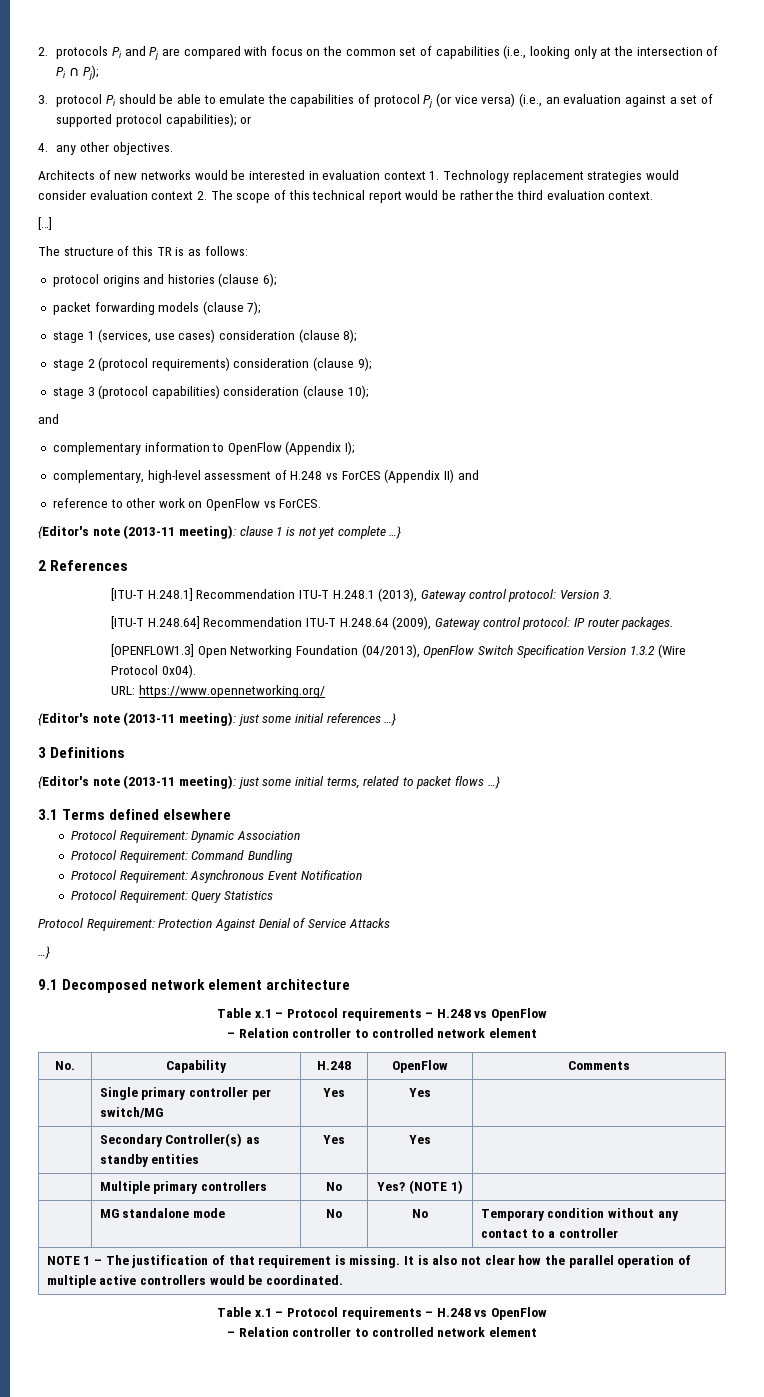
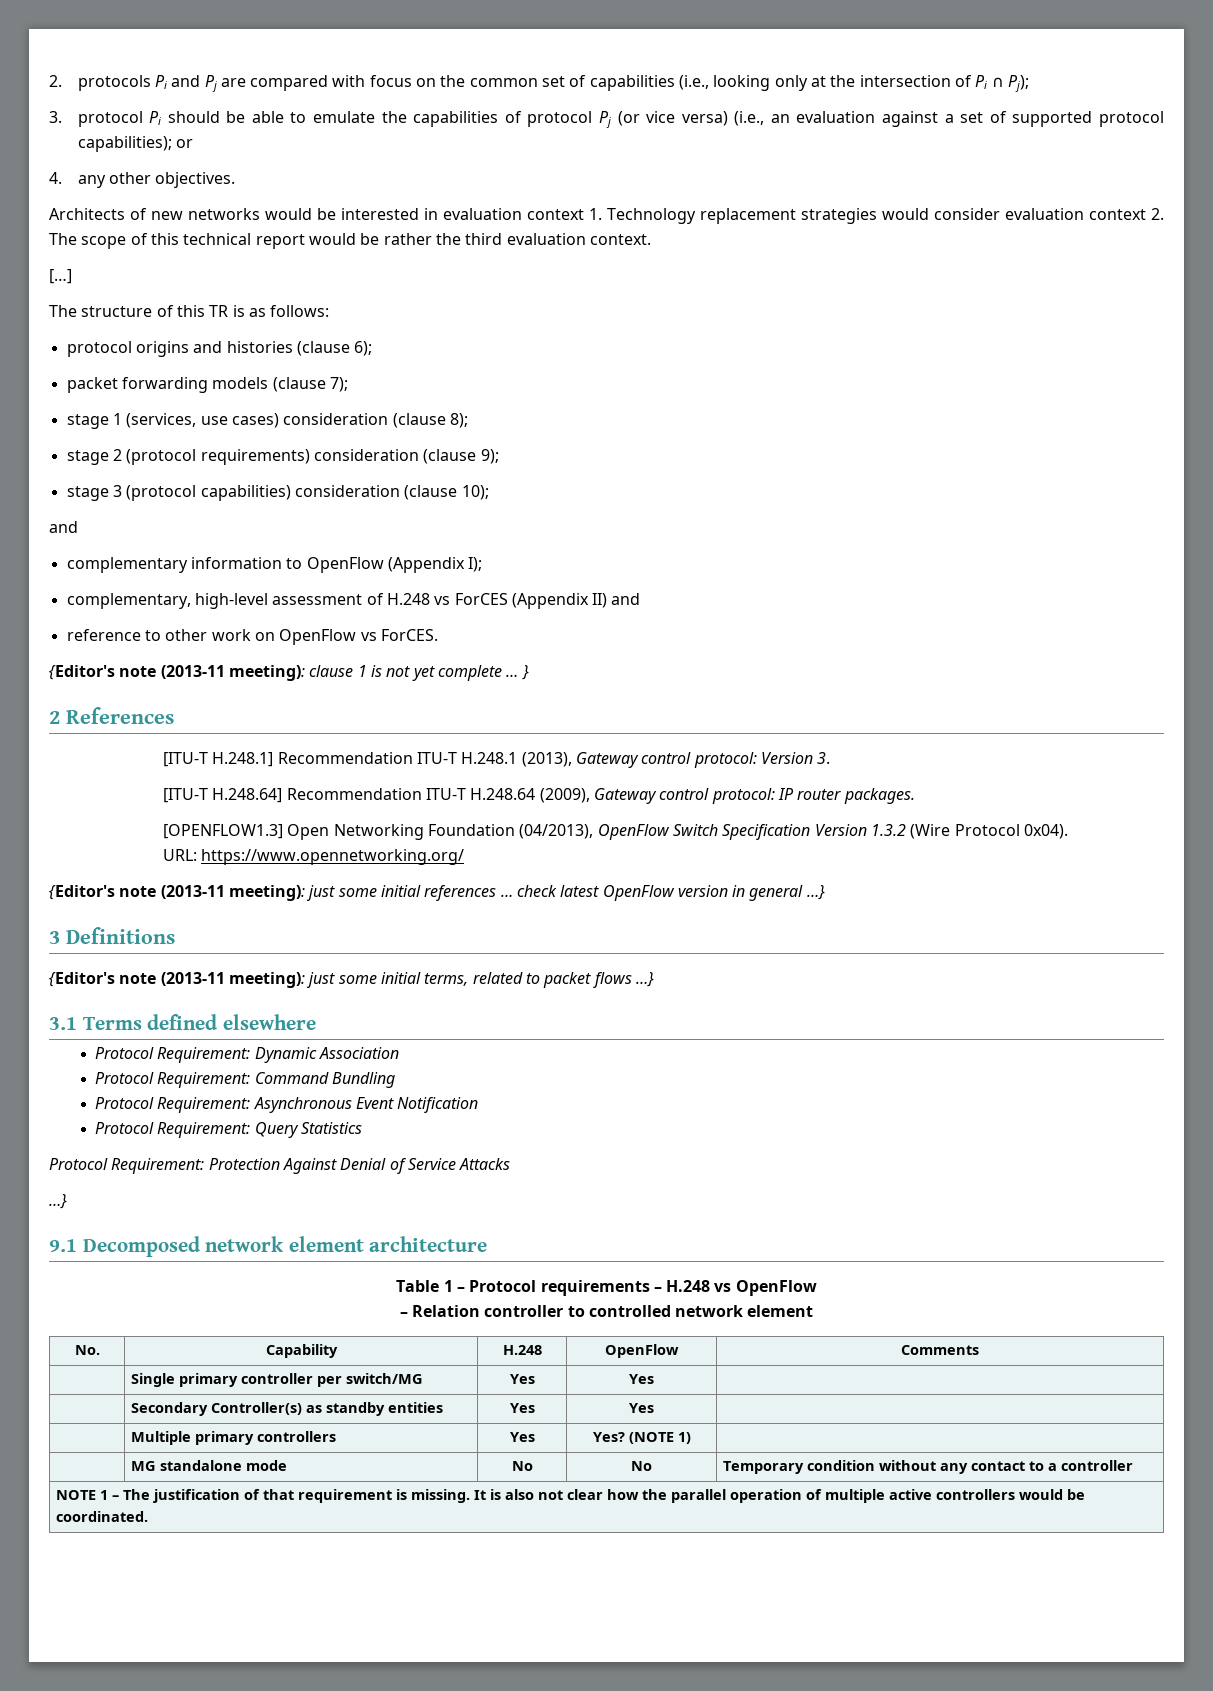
- {Editor's note (2013-11 meeting): clause 1 is not yet complete …}
+ {Editor's note (2013-11 meeting): clause 1 is not yet complete … }
- {Editor's note (2013-11 meeting): just some initial references …}
+ {Editor's note (2013-11 meeting): just some initial references … check latest OpenFlow version in general …}
  9.1 Decomposed network element architecture
- Table x.1 – Protocol requirements – H.248 vs OpenFlow
+ Table 1 – Protocol requirements – H.248 vs OpenFlow
- | Multiple primary controllers | No | Yes? (NOTE 1) |
+ | Multiple primary controllers | Yes | Yes? (NOTE 1) |
  NOTE 1 – The justification of that requirement is missing. It is also not clear how the parallel operation of multiple active controllers would be coordinated.
- Table x.1 – Protocol requirements – H.248 vs OpenFlow
- – Relation controller to controlled network element

